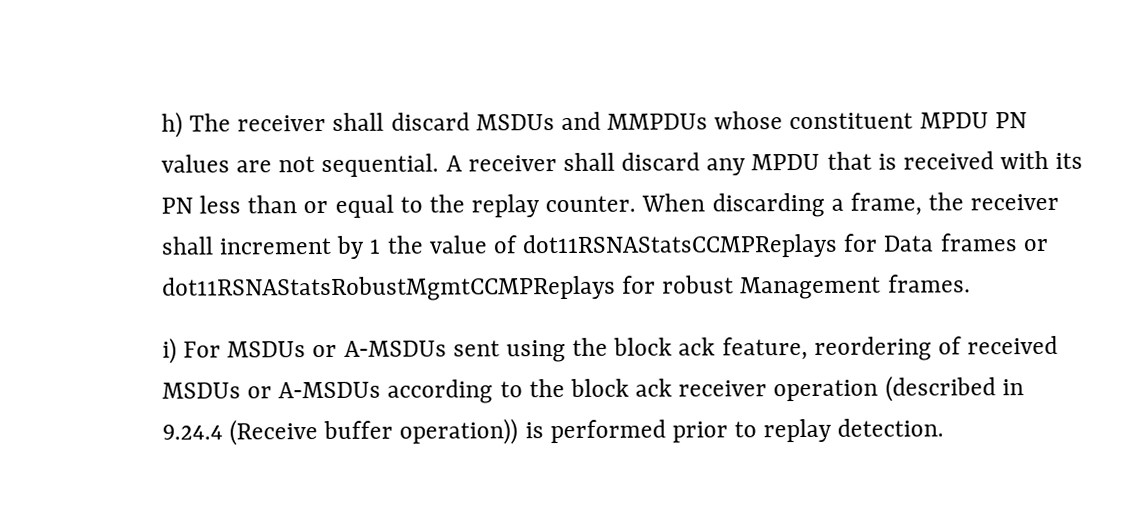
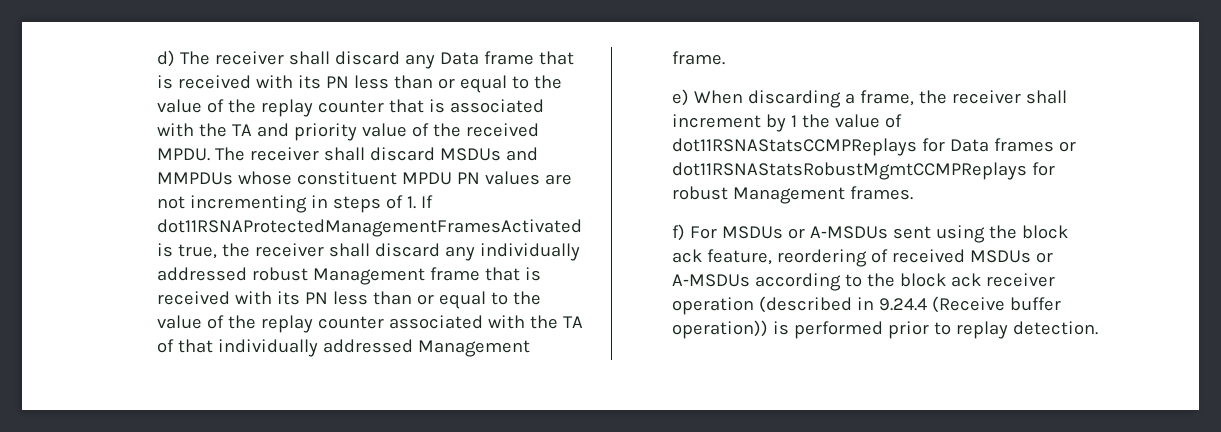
- h) The receiver shall discard MSDUs and MMPDUs whose constituent MPDU PN values are not sequential. A receiver shall discard any MPDU that is received with its PN less than or equal to the replay counter. When discarding a frame, the receiver shall increment by 1 the value of dot11RSNAStatsCCMPReplays for Data frames or dot11RSNAStatsRobustMgmtCCMPReplays for robust Management frames.
+ d) The receiver shall discard any Data frame that is received with its PN less than or equal to the value of the replay counter that is associated with the TA and priority value of the received MPDU. The receiver shall discard MSDUs and MMPDUs whose constituent MPDU PN values are not incrementing in steps of 1. If dot11RSNAProtectedManagementFramesActivated is true, the receiver shall discard any individually addressed robust Management frame that is received with its PN less than or equal to the value of the replay counter associated with the TA of that individually addressed Management frame.
+ e) When discarding a frame, the receiver shall increment by 1 the value of dot11RSNAStatsCCMPReplays for Data frames or dot11RSNAStatsRobustMgmtCCMPReplays for robust Management frames.
- i) For MSDUs or A‑MSDUs sent using the block ack feature, reordering of received MSDUs or A‑MSDUs according to the block ack receiver operation (described in 9.24.4 (Receive buffer operation)) is performed prior to replay detection.
+ f) For MSDUs or A‑MSDUs sent using the block ack feature, reordering of received MSDUs or A‑MSDUs according to the block ack receiver operation (described in 9.24.4 (Receive buffer operation)) is performed prior to replay detection.

